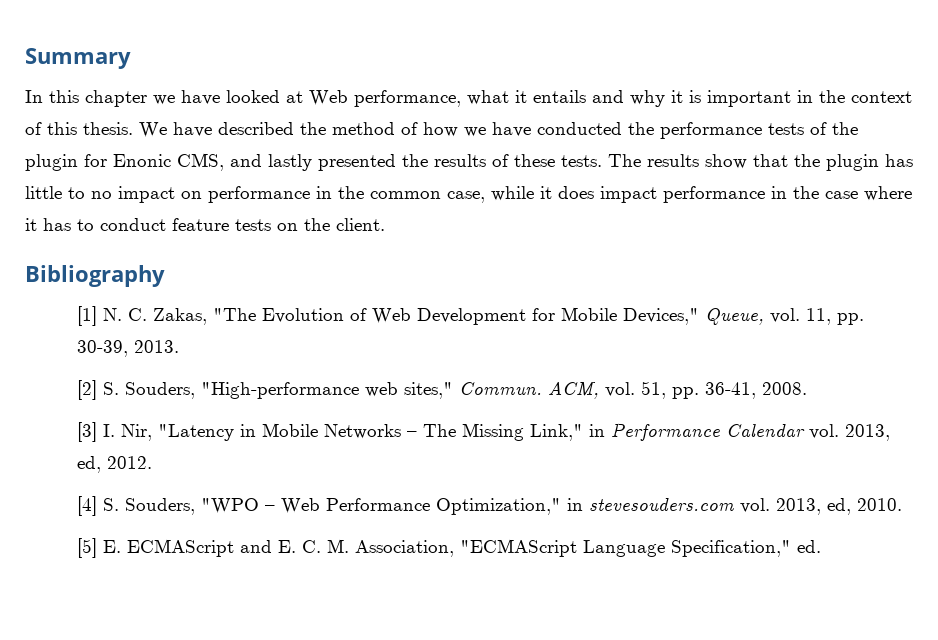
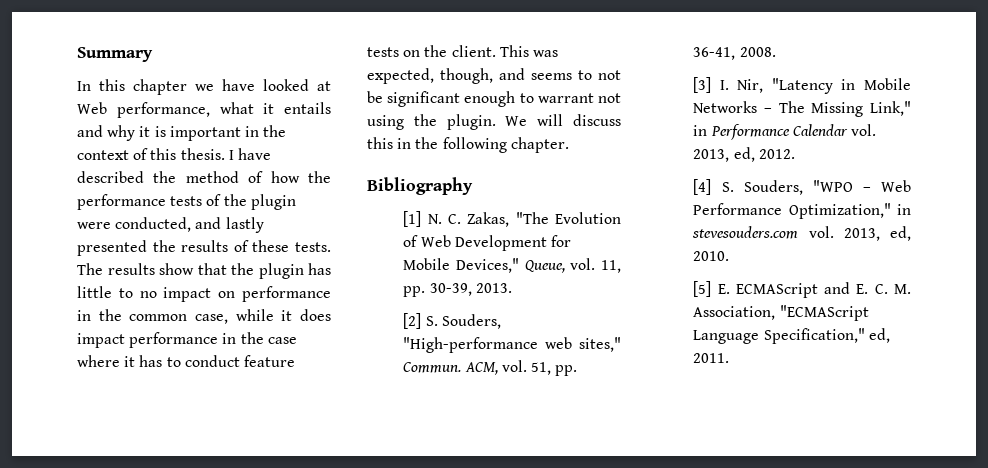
- We have described the method of how we have conducted the performance tests of the plugin for Enonic CMS, and lastly presented the results of these tests.
+ I have described the method of how the performance tests of the plugin were conducted, and lastly presented the results of these tests.
+ This was expected, though, and seems to not be significant enough to warrant not using the plugin. We will discuss this in the following chapter.
- [5] E. ECMAScript and E. C. M. Association, "ECMAScript Language Specification," ed.
+ [5] E. ECMAScript and E. C. M. Association, "ECMAScript Language Specification," ed, 2011.

